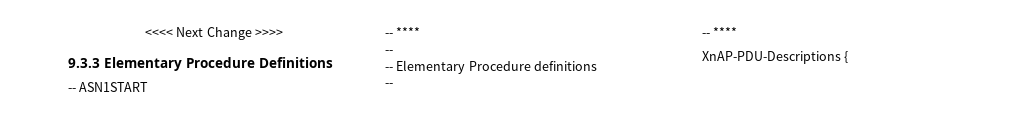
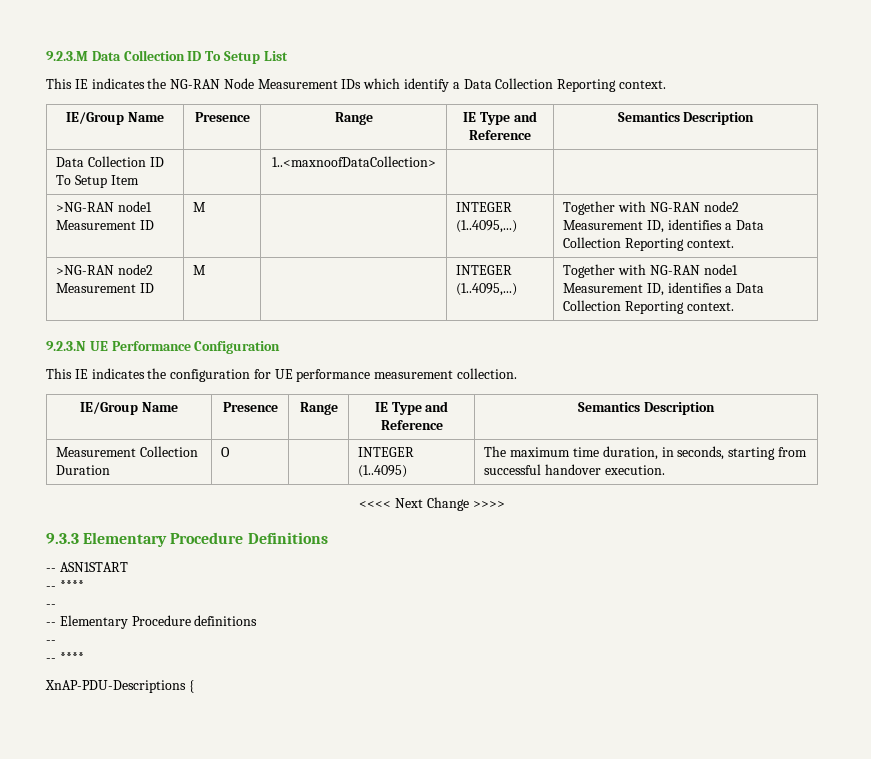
+ 9.2.3.M Data Collection ID To Setup List
+ This IE indicates the NG-RAN Node Measurement IDs which identify a Data Collection Reporting context.
+ IE/Group Name | Presence | Range | IE Type and Reference | Semantics Description
+ Data Collection ID To Setup Item | | 1..<maxnoofDataCollection> | |
+ >NG-RAN node1 Measurement ID | M | | INTEGER (1..4095,...) | Together with NG-RAN node2 Measurement ID, identifies a Data Collection Reporting context.
+ >NG-RAN node2 Measurement ID | M | | INTEGER (1..4095,...) | Together with NG-RAN node1 Measurement ID, identifies a Data Collection Reporting context.
+ 9.2.3.N UE Performance Configuration
+ This IE indicates the configuration for UE performance measurement collection.
+ IE/Group Name | Presence | Range | IE Type and Reference | Semantics Description
+ Measurement Collection Duration | O | | INTEGER (1..4095) | The maximum time duration, in seconds, starting from successful handover execution.

